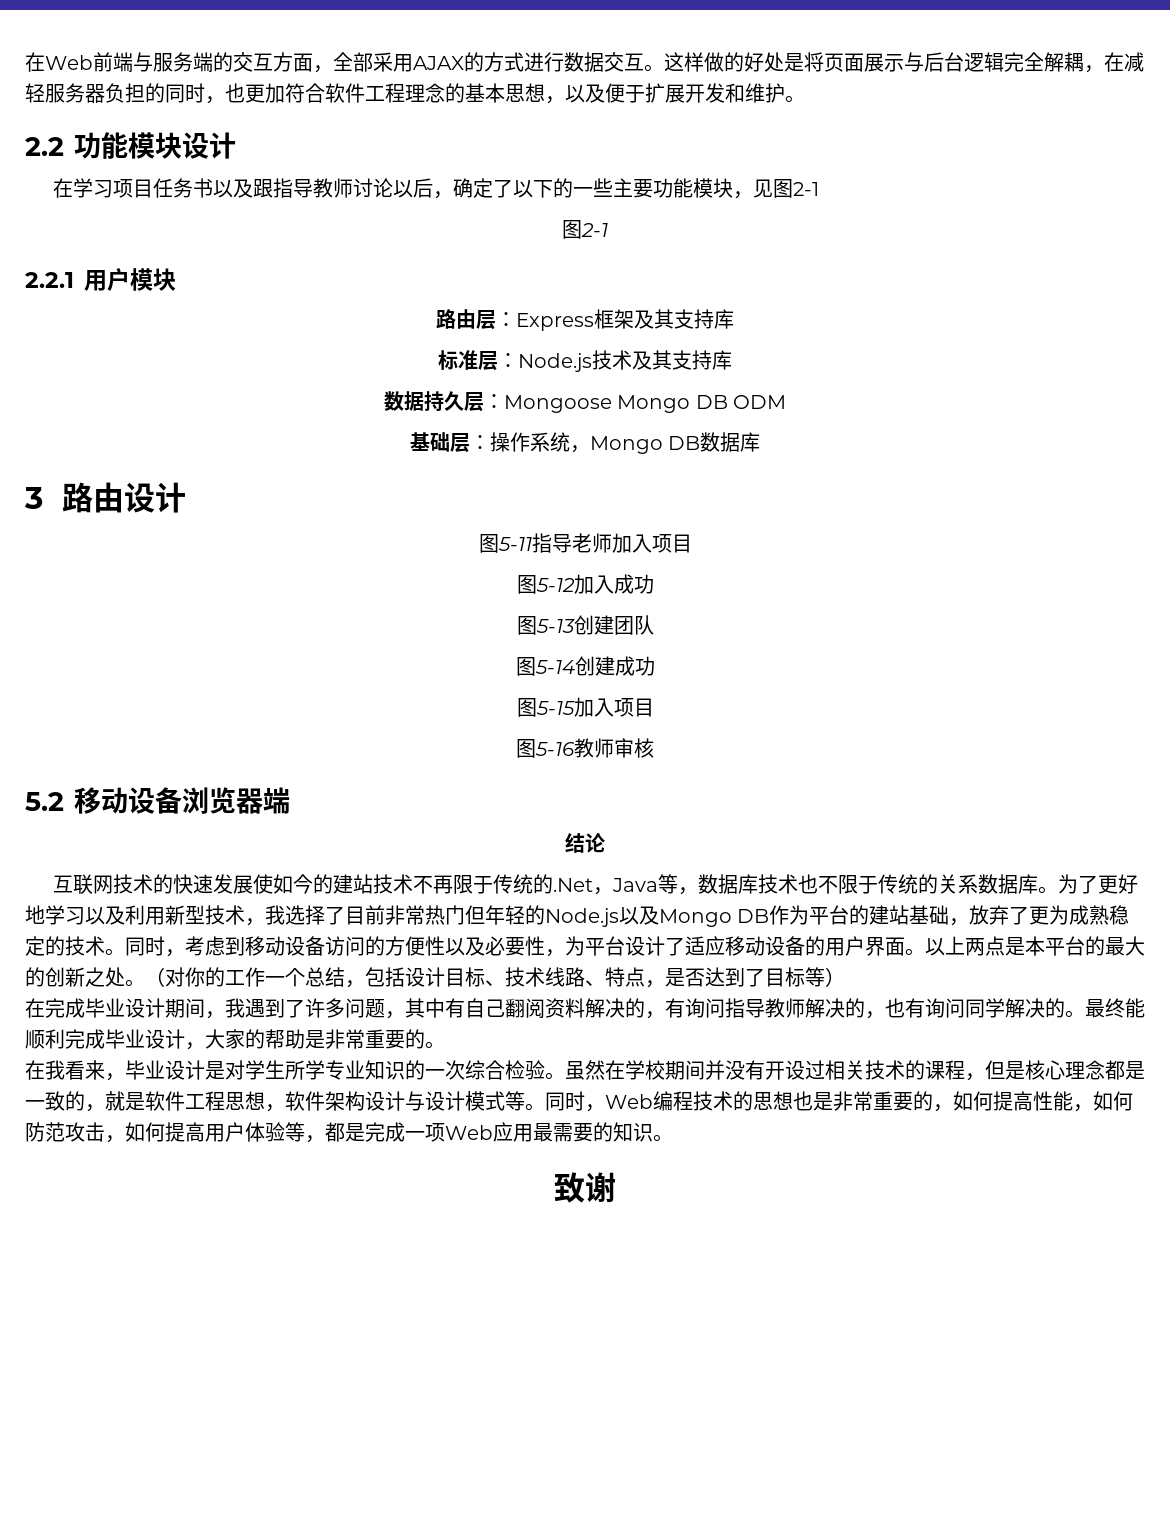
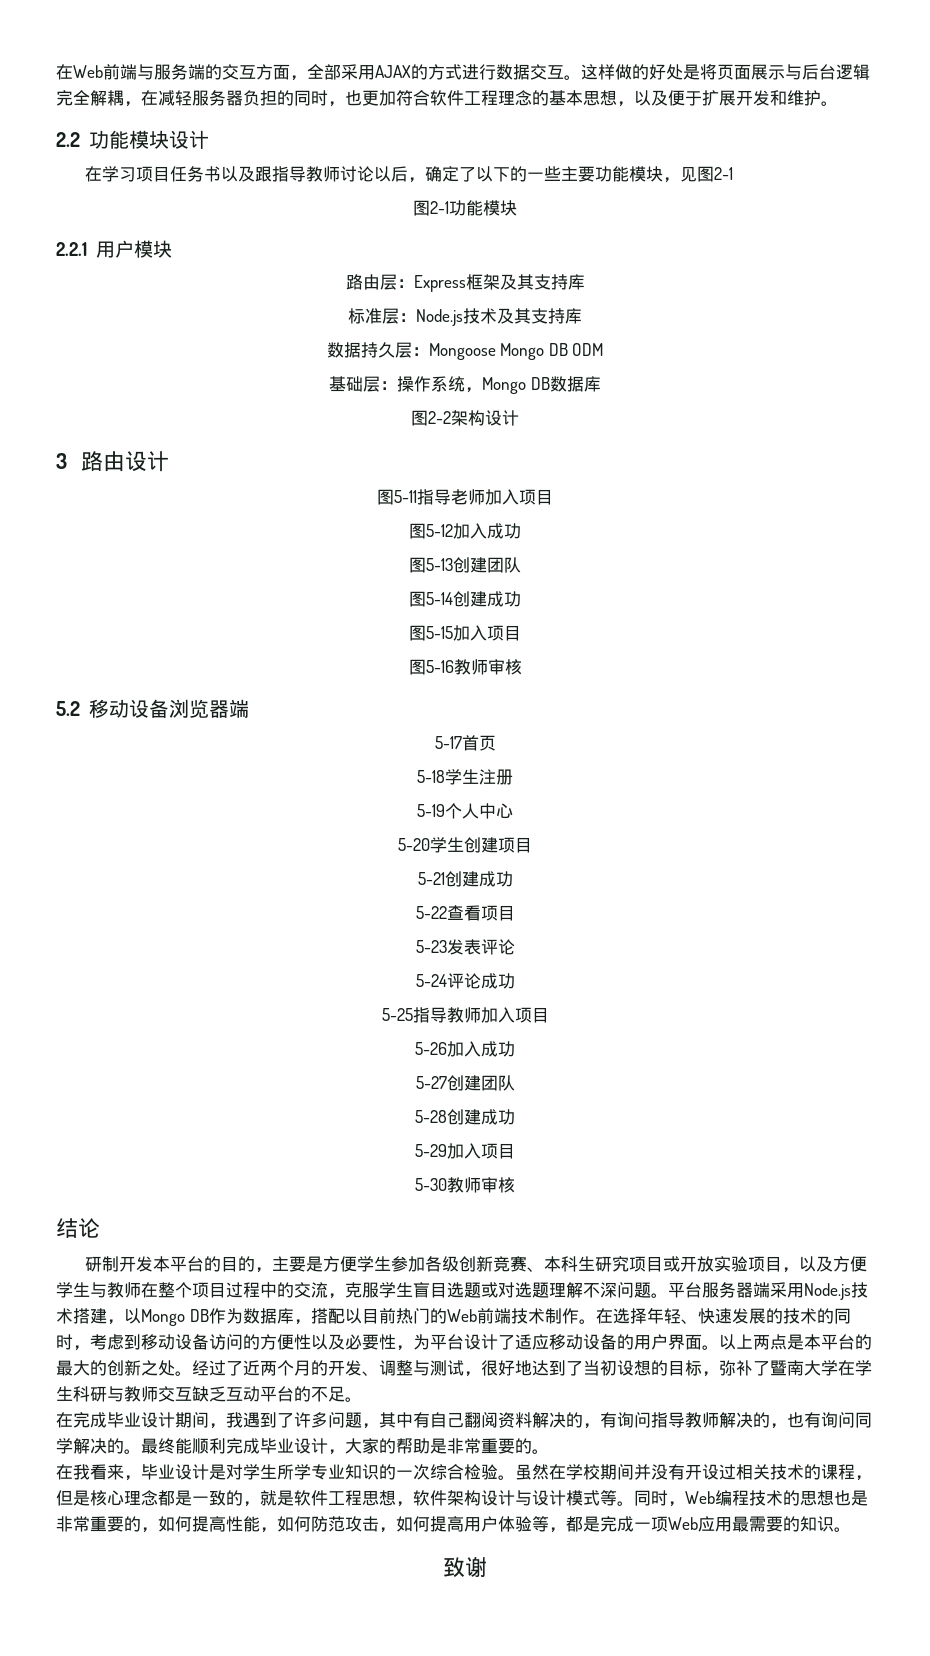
  在学习项目任务书以及跟指导教师讨论以后，确定了以下的一些主要功能模块，见图2-1
- 图2-1
+ 图2-1功能模块
+ 图2-2架构设计
+ 5-17首页
+ 5-18学生注册
+ 5-19个人中心
+ 5-20学生创建项目
+ 5-21创建成功
+ 5-22查看项目
+ 5-23发表评论
+ 5-24评论成功
+ 5-25指导教师加入项目
+ 5-26加入成功
+ 5-27创建团队
+ 5-28创建成功
+ 5-29加入项目
+ 5-30教师审核
  结论
- 互联网技术的快速发展使如今的建站技术不再限于传统的.Net，Java等，数据库技术也不限于传统的关系数据库。为了更好地学习以及利用新型技术，我选择了目前非常热门但年轻的Node.js以及Mongo DB作为平台的建站基础，放弃了更为成熟稳定的技术。同时，考虑到移动设备访问的方便性以及必要性，为平台设计了适应移动设备的用户界面。
+ 研制开发本平台的目的，主要是方便学生参加各级创新竞赛、本科生研究项目或开放实验项目，以及方便学生与教师在整个项目过程中的交流，克服学生盲目选题或对选题理解不深问题。平台服务器端采用Node.js技术搭建，以Mongo DB作为数据库，搭配以目前热门的Web前端技术制作。在选择年轻、快速发展的技术的同时，考虑到移动设备访问的方便性以及必要性，为平台设计了适应移动设备的用户界面。
- （对你的工作一个总结，包括设计目标、技术线路、特点，是否达到了目标等）
+ 经过了近两个月的开发、调整与测试，很好地达到了当初设想的目标，弥补了暨南大学在学生科研与教师交互缺乏互动平台的不足。

